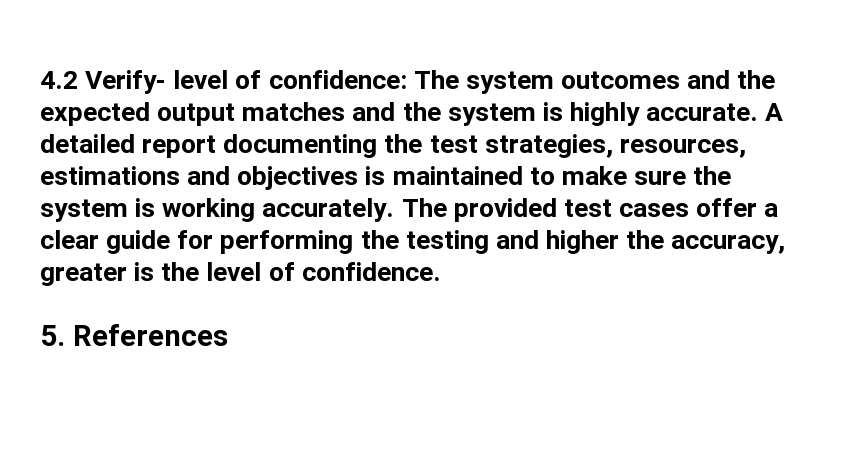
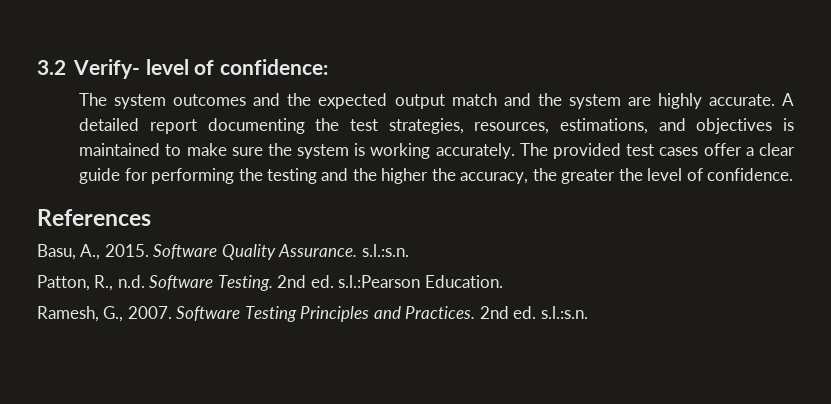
- 4.2 Verify- level of confidence: The system outcomes and the expected output matches and the system is highly accurate.
+ 3.2 Verify- level of confidence:
+ The system outcomes and the expected output match and the system are highly accurate.
- A detailed report documenting the test strategies, resources, estimations and objectives is maintained to make sure the system is working accurately.
+ A detailed report documenting the test strategies, resources, estimations, and objectives is maintained to make sure the system is working accurately.
- The provided test cases offer a clear guide for performing the testing and higher the accuracy, greater is the level of confidence.
+ The provided test cases offer a clear guide for performing the testing and the higher the accuracy, the greater the level of confidence.
- 5. References
+ References
+ Basu, A., 2015. Software Quality Assurance. s.l.:s.n.
+ Patton, R., n.d. Software Testing. 2nd ed. s.l.:Pearson Education.
+ Ramesh, G., 2007. Software Testing Principles and Practices. 2nd ed. s.l.:s.n.

